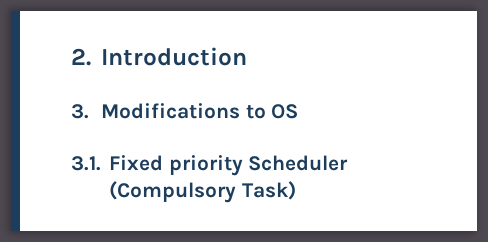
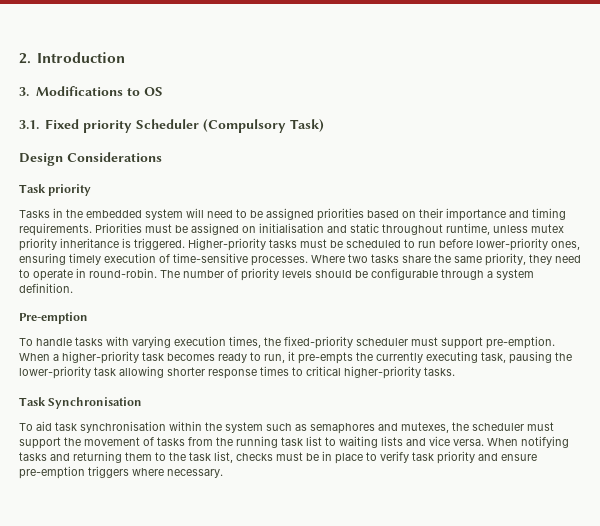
+ Design Considerations
+ Task priority
+ Tasks in the embedded system will need to be assigned priorities based on their importance and timing requirements. Priorities must be assigned on initialisation and static throughout runtime, unless mutex priority inheritance is triggered. Higher-priority tasks must be scheduled to run before lower-priority ones, ensuring timely execution of time-sensitive processes. Where two tasks share the same priority, they need to operate in round-robin. The number of priority levels should be configurable through a system definition.
+ Pre-emption
+ To handle tasks with varying execution times, the fixed-priority scheduler must support pre-emption. When a higher-priority task becomes ready to run, it pre-empts the currently executing task, pausing the lower-priority task allowing shorter response times to critical higher-priority tasks.
+ Task Synchronisation
+ To aid task synchronisation within the system such as semaphores and mutexes, the scheduler must support the movement of tasks from the running task list to waiting lists and vice versa. When notifying tasks and returning them to the task list, checks must be in place to verify task priority and ensure pre-emption triggers where necessary.

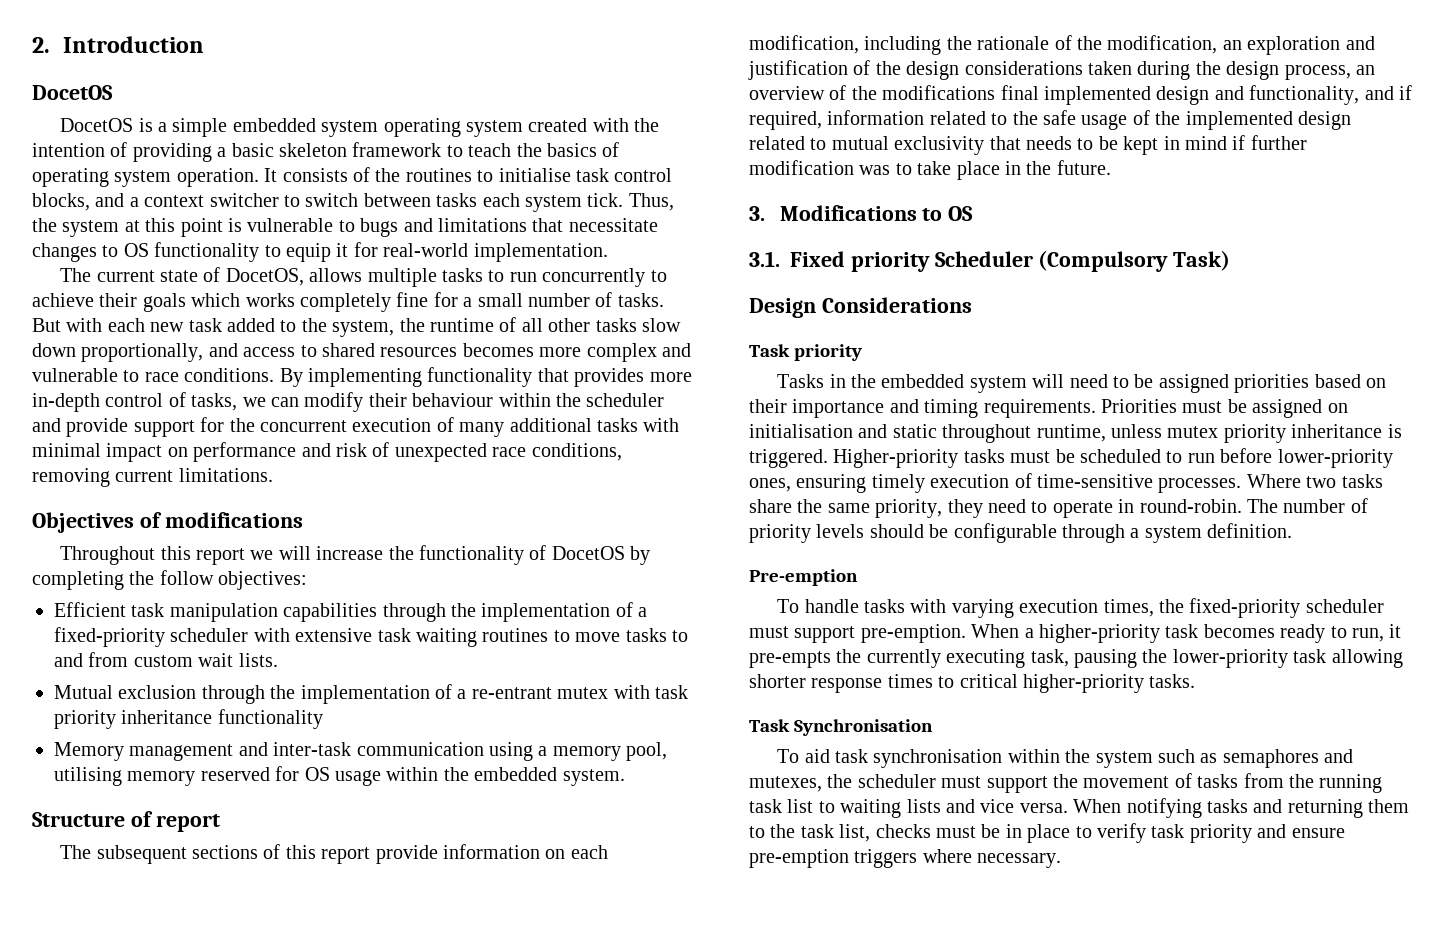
  2. Introduction
+ DocetOS
+ DocetOS is a simple embedded system operating system created with the intention of providing a basic skeleton framework to teach the basics of operating system operation. It consists of the routines to initialise task control blocks, and a context switcher to switch between tasks each system tick. Thus, the system at this point is vulnerable to bugs and limitations that necessitate changes to OS functionality to equip it for real-world implementation.
+ The current state of DocetOS, allows multiple tasks to run concurrently to achieve their goals which works completely fine for a small number of tasks. But with each new task added to the system, the runtime of all other tasks slow down proportionally, and access to shared resources becomes more complex and vulnerable to race conditions. By implementing functionality that provides more in-depth control of tasks, we can modify their behaviour within the scheduler and provide support for the concurrent execution of many additional tasks with minimal impact on performance and risk of unexpected race conditions, removing current limitations.
+ Objectives of modifications
+ Throughout this report we will increase the functionality of DocetOS by completing the follow objectives:
+ Efficient task manipulation capabilities through the implementation of a fixed-priority scheduler with extensive task waiting routines to move tasks to and from custom wait lists.
+ Mutual exclusion through the implementation of a re-entrant mutex with task priority inheritance functionality
+ Memory management and inter-task communication using a memory pool, utilising memory reserved for OS usage within the embedded system.
+ Structure of report
+ The subsequent sections of this report provide information on each modification, including the rationale of the modification, an exploration and justification of the design considerations taken during the design process, an overview of the modifications final implemented design and functionality, and if required, information related to the safe usage of the implemented design related to mutual exclusivity that needs to be kept in mind if further modification was to take place in the future.

